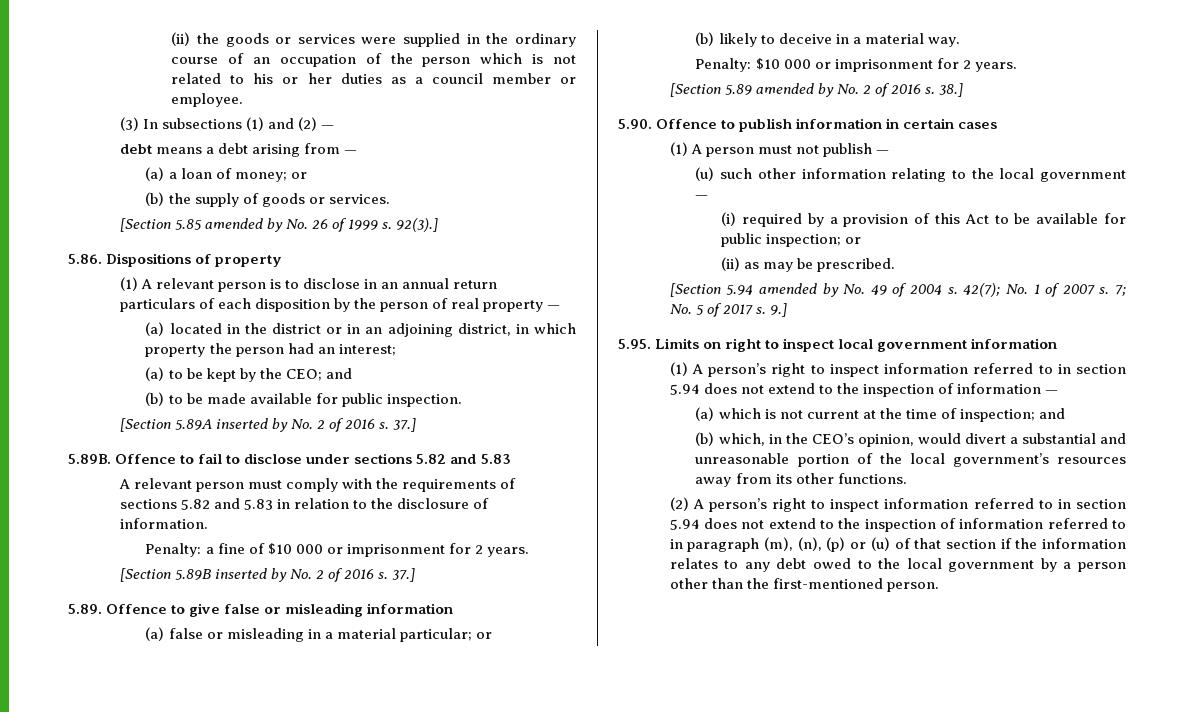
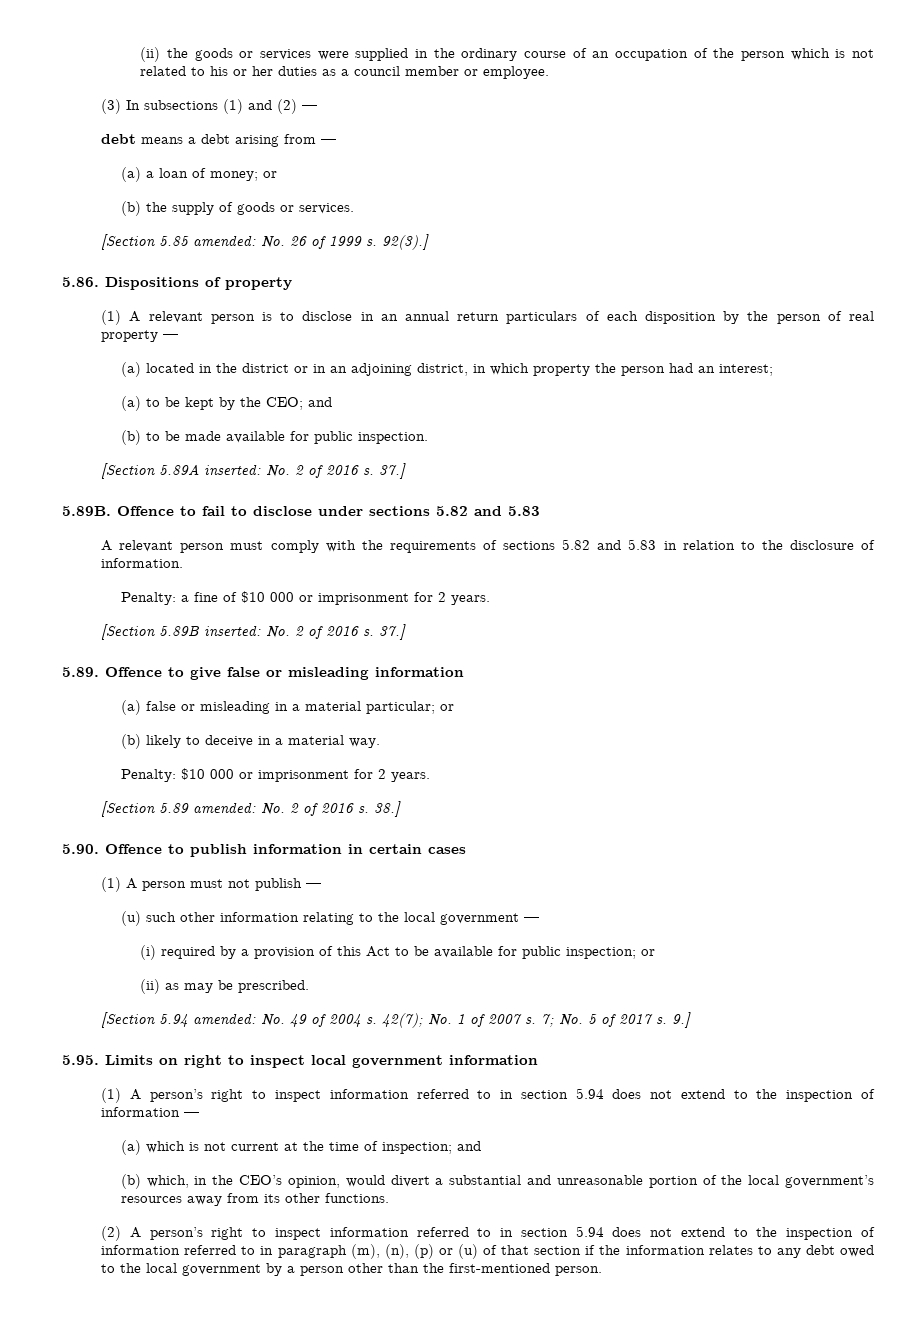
- [Section 5.85 amended by No. 26 of 1999 s.
+ [Section 5.85 amended: No. 26 of 1999 s.
- [Section 5.89A inserted by No. 2 of 2016 s.
+ [Section 5.89A inserted: No. 2 of 2016 s.
- [Section 5.89B inserted by No. 2 of 2016 s.
+ [Section 5.89B inserted: No. 2 of 2016 s.
- [Section 5.89 amended by No. 2 of 2016 s.
+ [Section 5.89 amended: No. 2 of 2016 s.
- [Section 5.94 amended by No. 49 of 2004 s.
+ [Section 5.94 amended: No. 49 of 2004 s.

